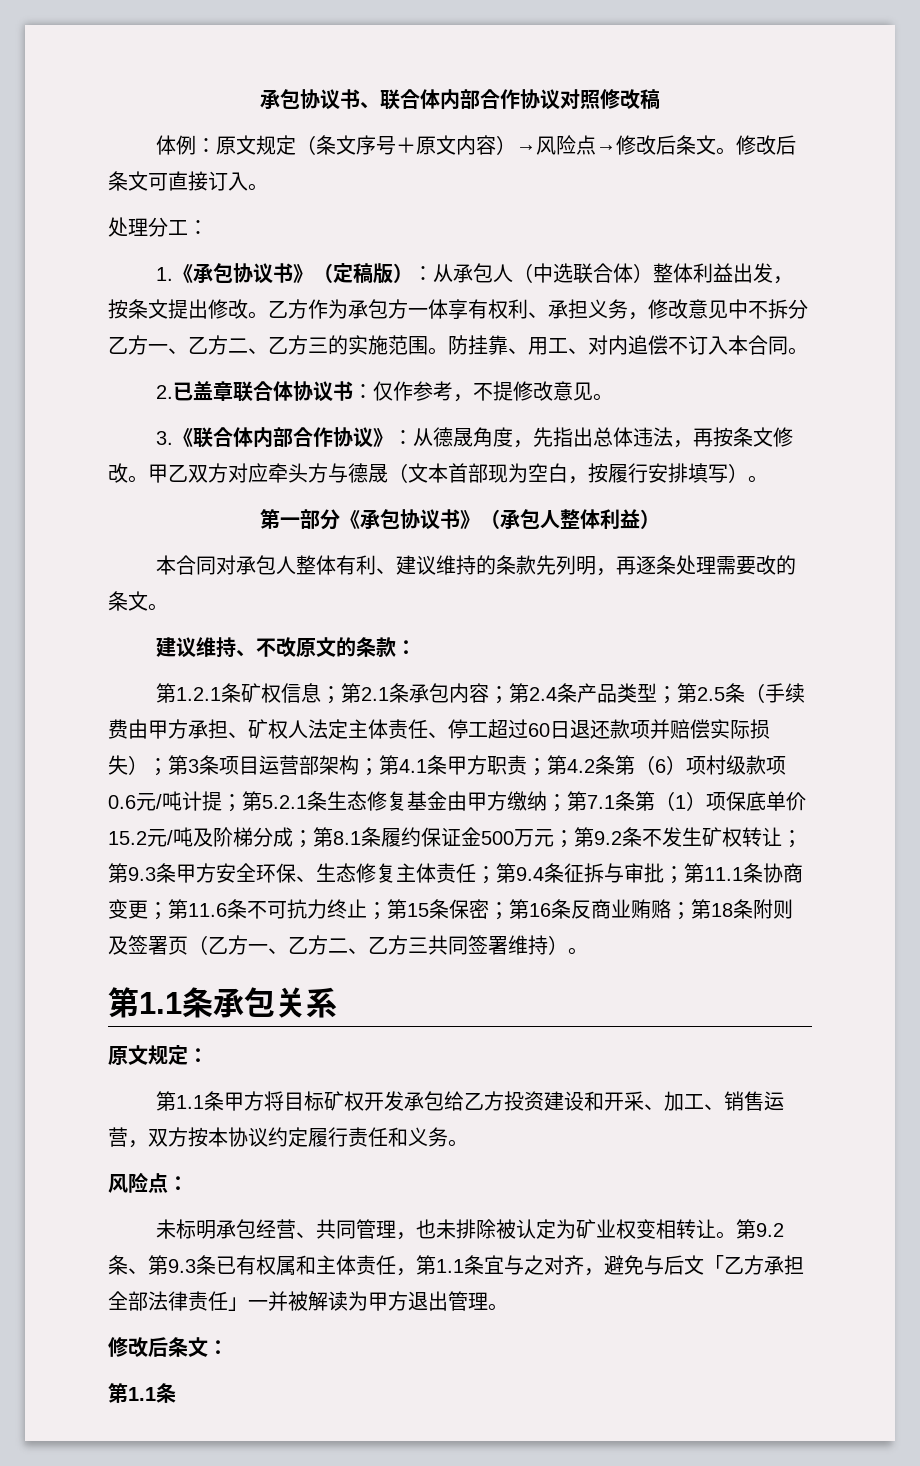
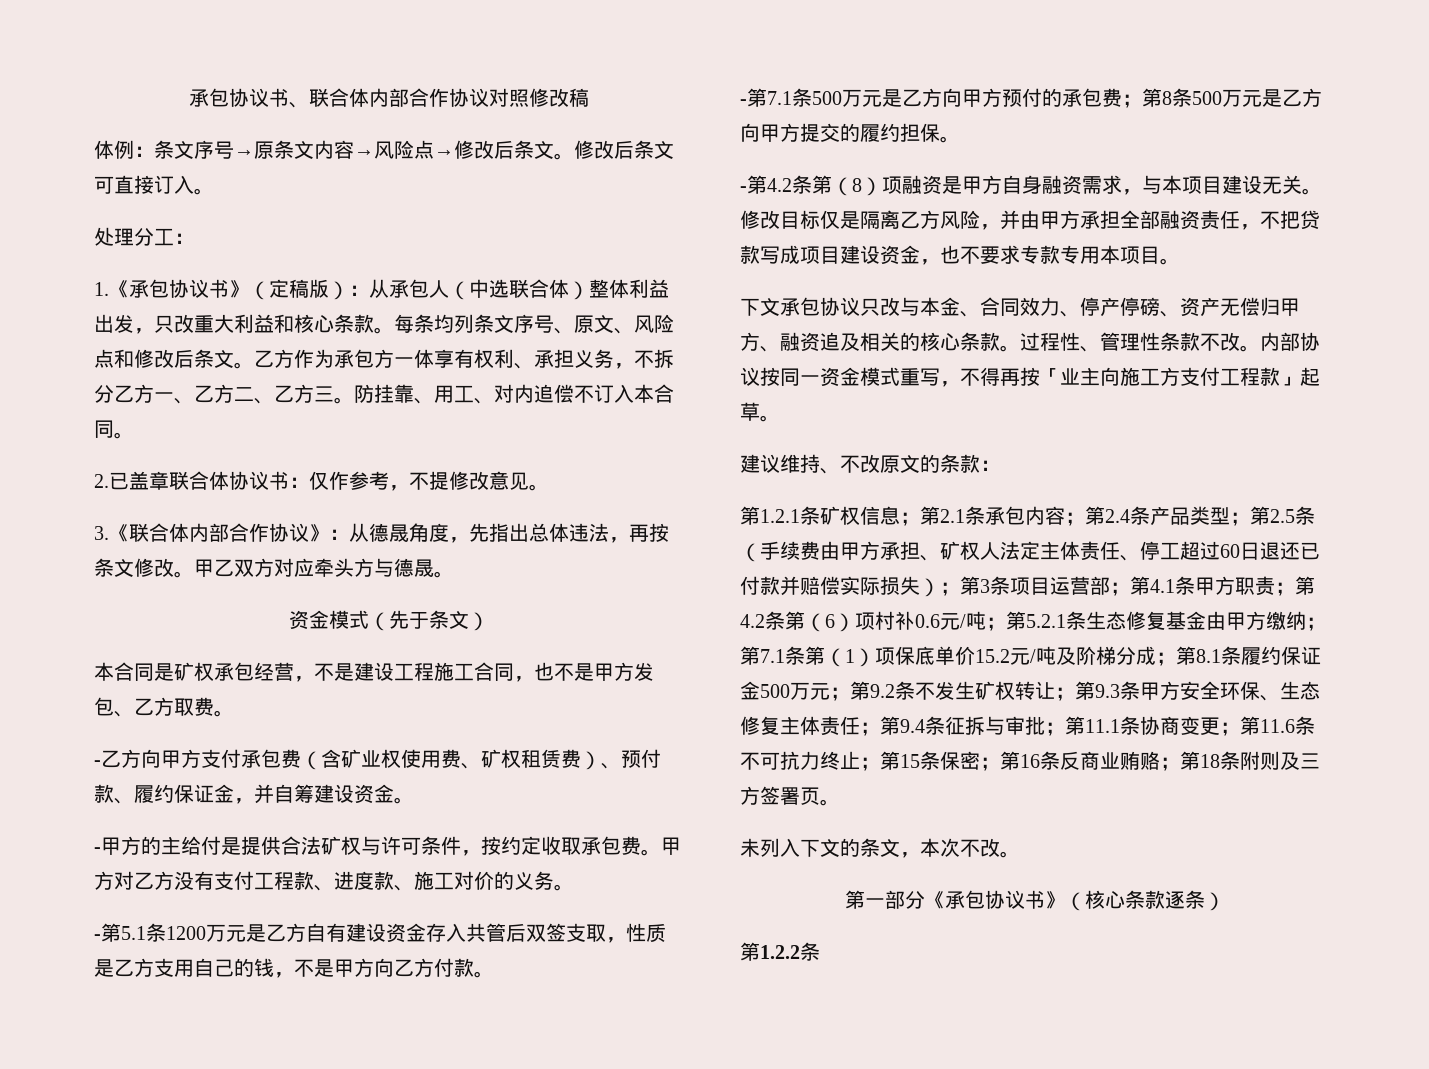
- 体例：原文规定（条文序号＋原文内容）→风险点→修改后条文。
+ 体例：条文序号→原条文内容→风险点→修改后条文。
- 1.《承包协议书》（定稿版）：从承包人（中选联合体）整体利益出发，按条文提出修改。
+ 1.《承包协议书》（定稿版）：从承包人（中选联合体）整体利益出发，只改重大利益和核心条款。每条均列条文序号、原文、风险点和修改后条文。
- 乙方作为承包方一体享有权利、承担义务，修改意见中不拆分乙方一、乙方二、乙方三的实施范围。
+ 乙方作为承包方一体享有权利、承担义务，不拆分乙方一、乙方二、乙方三。
- 甲乙双方对应牵头方与德晟（文本首部现为空白，按履行安排填写）。
- 第一部分《承包协议书》（承包人整体利益）
- 本合同对承包人整体有利、建议维持的条款先列明，再逐条处理需要改的条文。
+ 甲乙双方对应牵头方与德晟。
+ 资金模式（先于条文）
+ 本合同是矿权承包经营，不是建设工程施工合同，也不是甲方发包、乙方取费。
+ -乙方向甲方支付承包费（含矿业权使用费、矿权租赁费）、预付款、履约保证金，并自筹建设资金。
+ -甲方的主给付是提供合法矿权与许可条件，按约定收取承包费。甲方对乙方没有支付工程款、进度款、施工对价的义务。
+ -第5.1条1200万元是乙方自有建设资金存入共管后双签支取，性质是乙方支用自己的钱，不是甲方向乙方付款。
+ -第7.1条500万元是乙方向甲方预付的承包费；第8条500万元是乙方向甲方提交的履约担保。
+ -第4.2条第（8）项融资是甲方自身融资需求，与本项目建设无关。修改目标仅是隔离乙方风险，并由甲方承担全部融资责任，不把贷款写成项目建设资金，也不要求专款专用本项目。
+ 下文承包协议只改与本金、合同效力、停产停磅、资产无偿归甲方、融资追及相关的核心条款。过程性、管理性条款不改。内部协议按同一资金模式重写，不得再按「业主向施工方支付工程款」起草。
- 第2.5条（手续费由甲方承担、矿权人法定主体责任、停工超过60日退还款项并赔偿实际损失）；
+ 第2.5条（手续费由甲方承担、矿权人法定主体责任、停工超过60日退还已付款并赔偿实际损失）；
- 第3条项目运营部架构；
+ 第3条项目运营部；
- 第4.2条第（6）项村级款项0.6元/吨计提；
+ 第4.2条第（6）项村补0.6元/吨；
- 第18条附则及签署页（乙方一、乙方二、乙方三共同签署维持）。
- 第1.1条承包关系
- 原文规定：
- 第1.1条甲方将目标矿权开发承包给乙方投资建设和开采、加工、销售运营，双方按本协议约定履行责任和义务。
- 风险点：
- 未标明承包经营、共同管理，也未排除被认定为矿业权变相转让。第9.2条、第9.3条已有权属和主体责任，第1.1条宜与之对齐，避免与后文「乙方承担全部法律责任」一并被解读为甲方退出管理。
- 修改后条文：
- 第1.1条
+ 第18条附则及三方签署页。
+ 未列入下文的条文，本次不改。
+ 第一部分《承包协议书》（核心条款逐条）
+ 第1.2.2条

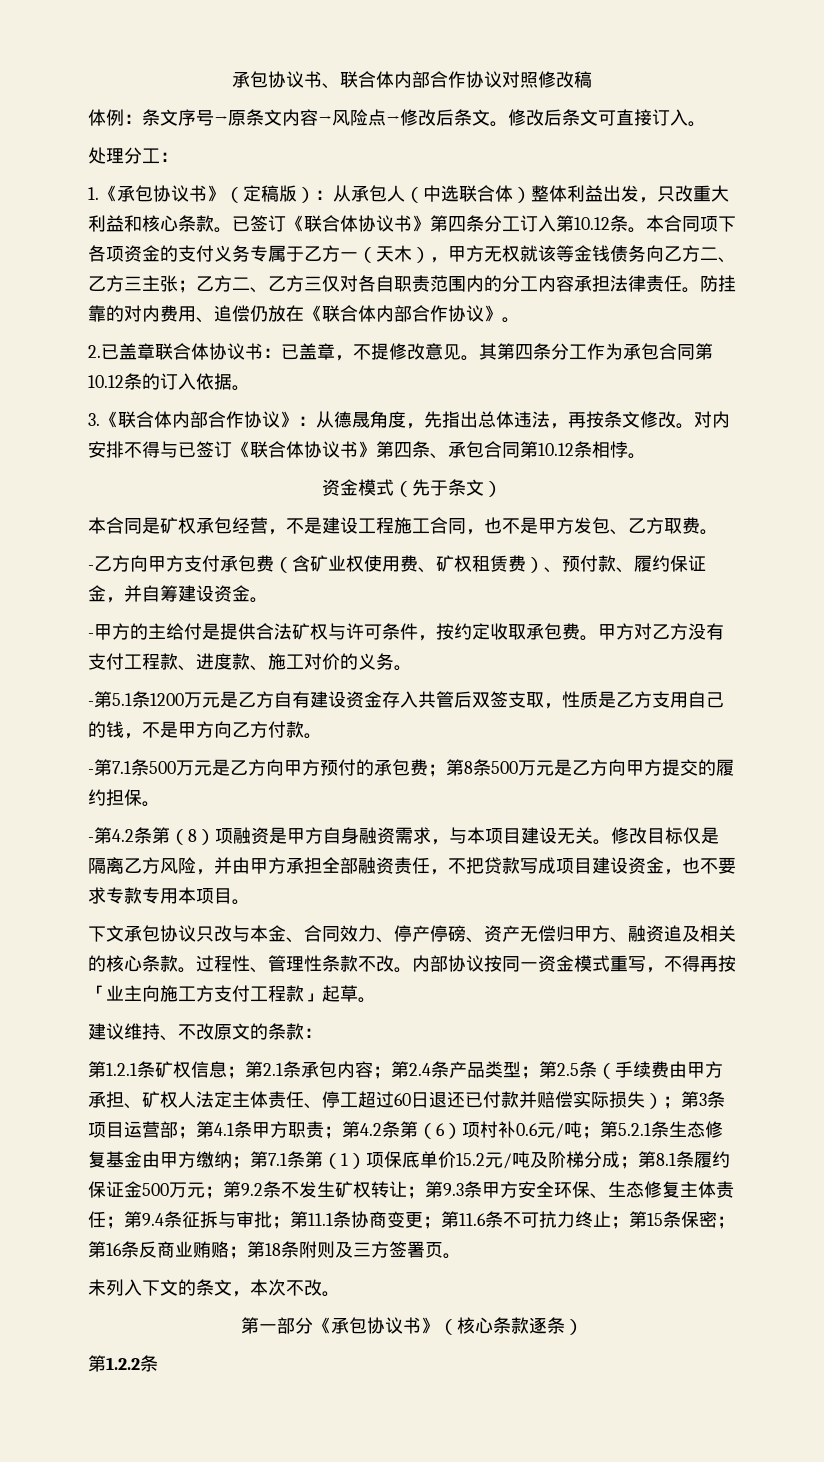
- 每条均列条文序号、原文、风险点和修改后条文。乙方作为承包方一体享有权利、承担义务，不拆分乙方一、乙方二、乙方三。防挂靠、用工、对内追偿不订入本合同。
+ 已签订《联合体协议书》第四条分工订入第10.12条。本合同项下各项资金的支付义务专属于乙方一（天木），甲方无权就该等金钱债务向乙方二、乙方三主张；乙方二、乙方三仅对各自职责范围内的分工内容承担法律责任。防挂靠的对内费用、追偿仍放在《联合体内部合作协议》。
- 2.已盖章联合体协议书：仅作参考，不提修改意见。
+ 2.已盖章联合体协议书：已盖章，不提修改意见。其第四条分工作为承包合同第10.12条的订入依据。
- 甲乙双方对应牵头方与德晟。
+ 对内安排不得与已签订《联合体协议书》第四条、承包合同第10.12条相悖。

